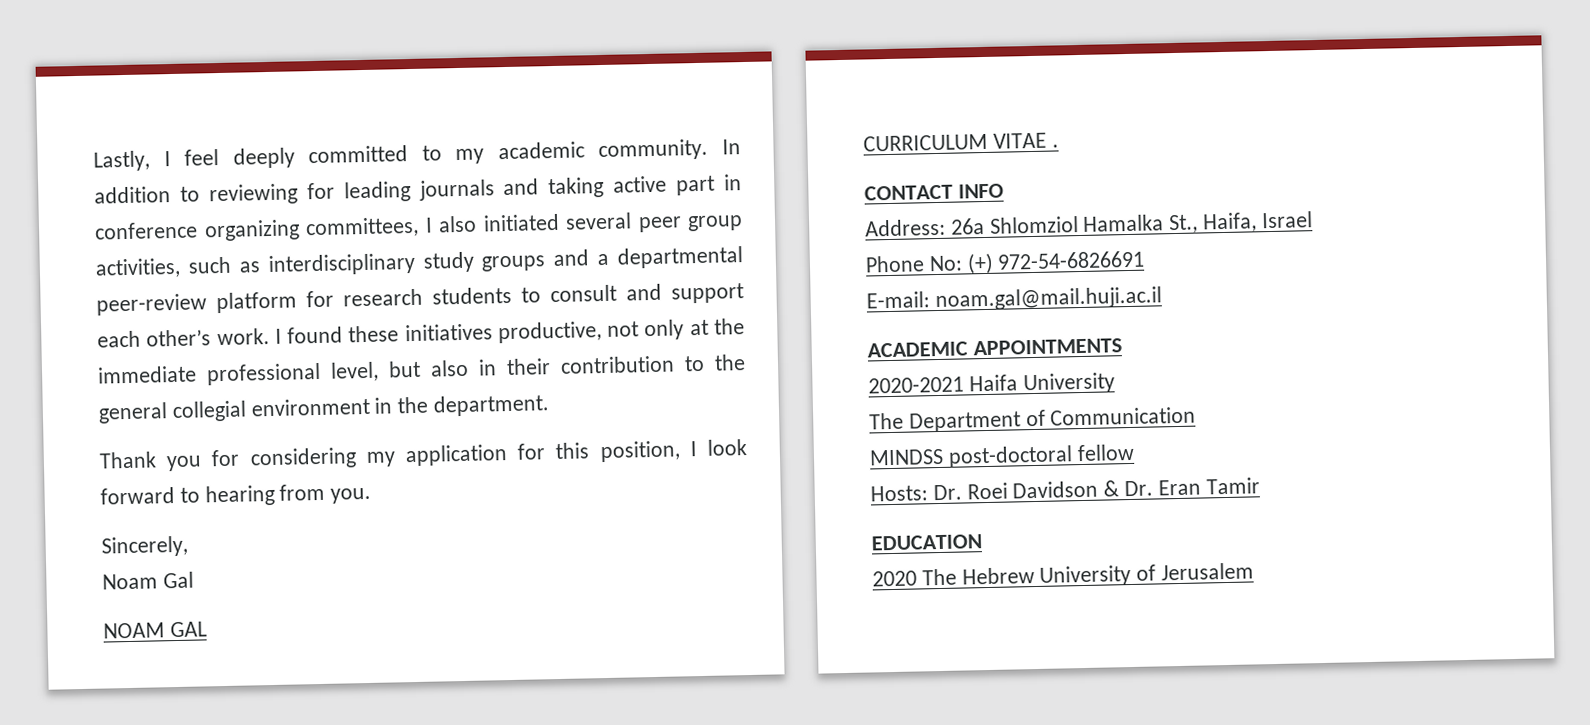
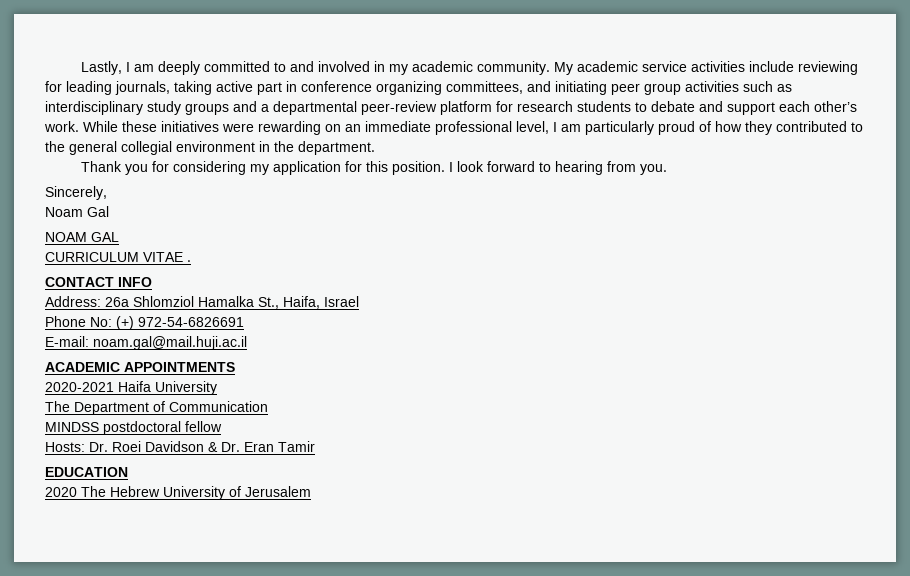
- Lastly, I feel deeply committed to my academic community. In addition to reviewing for leading journals and taking active part in conference organizing committees, I also initiated several peer group activities, such as interdisciplinary study groups and a departmental peer-review platform for research students to consult and support each other’s work.
+ Lastly, I am deeply committed to and involved in my academic community. My academic service activities include reviewing for leading journals, taking active part in conference organizing committees, and initiating peer group activities such as interdisciplinary study groups and a departmental peer-review platform for research students to debate and support each other’s work.
- I found these initiatives productive, not only at the immediate professional level, but also in their contribution to the general collegial environment in the department.
+ While these initiatives were rewarding on an immediate professional level, I am particularly proud of how they contributed to the general collegial environment in the department.
- Thank you for considering my application for this position, I look forward to hearing from you.
+ Thank you for considering my application for this position. I look forward to hearing from you.
- MINDSS post-doctoral fellow
+ MINDSS postdoctoral fellow

